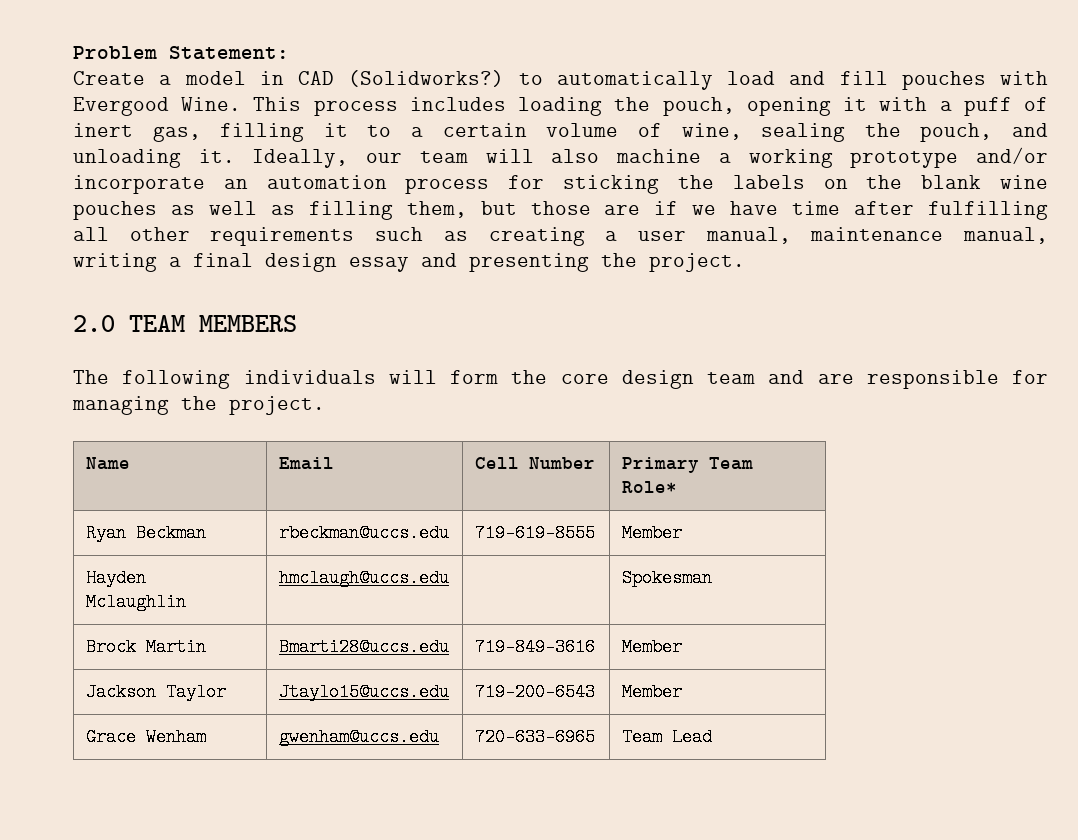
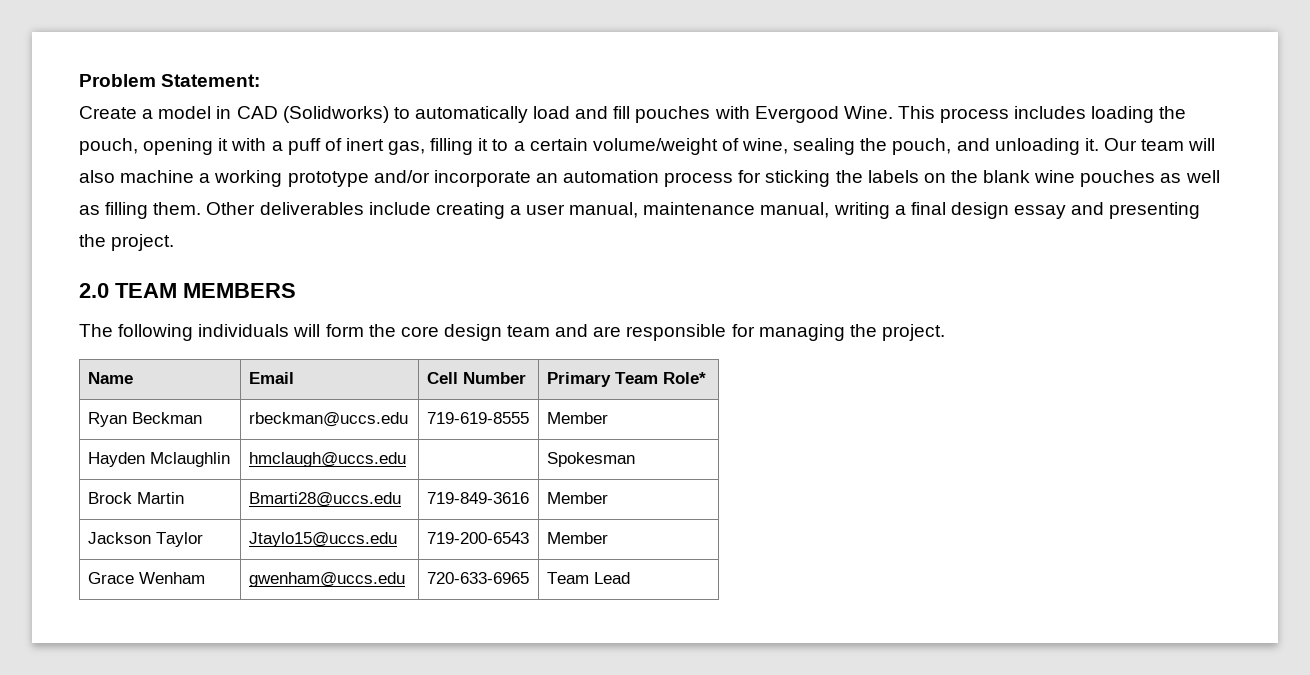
- Create a model in CAD (Solidworks?) to automatically load and fill pouches with Evergood Wine.
+ Create a model in CAD (Solidworks) to automatically load and fill pouches with Evergood Wine.
- This process includes loading the pouch, opening it with a puff of inert gas, filling it to a certain volume of wine, sealing the pouch, and unloading it.
+ This process includes loading the pouch, opening it with a puff of inert gas, filling it to a certain volume/weight of wine, sealing the pouch, and unloading it.
- Ideally, our team will also machine a working prototype and/or incorporate an automation process for sticking the labels on the blank wine pouches as well as filling them, but those are if we have time after fulfilling all other requirements such as creating a user manual, maintenance manual, writing a final design essay and presenting the project.
+ Our team will also machine a working prototype and/or incorporate an automation process for sticking the labels on the blank wine pouches as well as filling them. Other deliverables include creating a user manual, maintenance manual, writing a final design essay and presenting the project.

